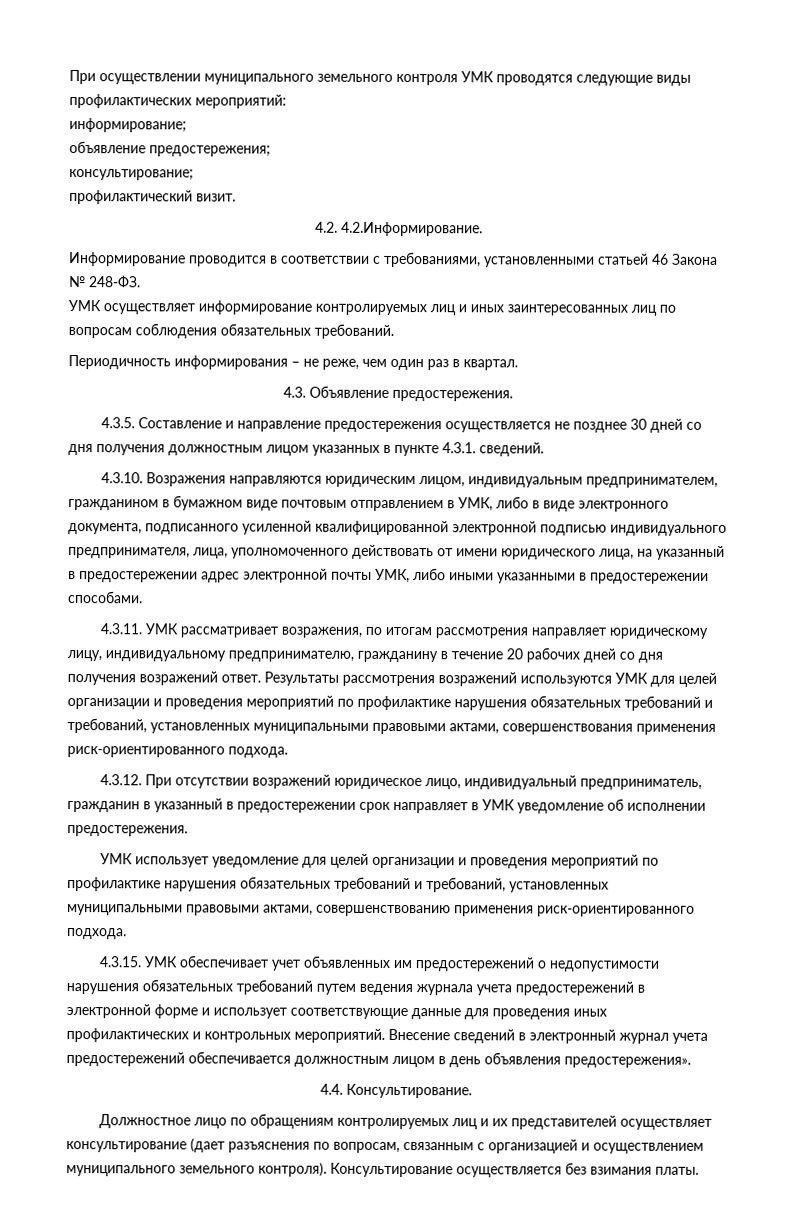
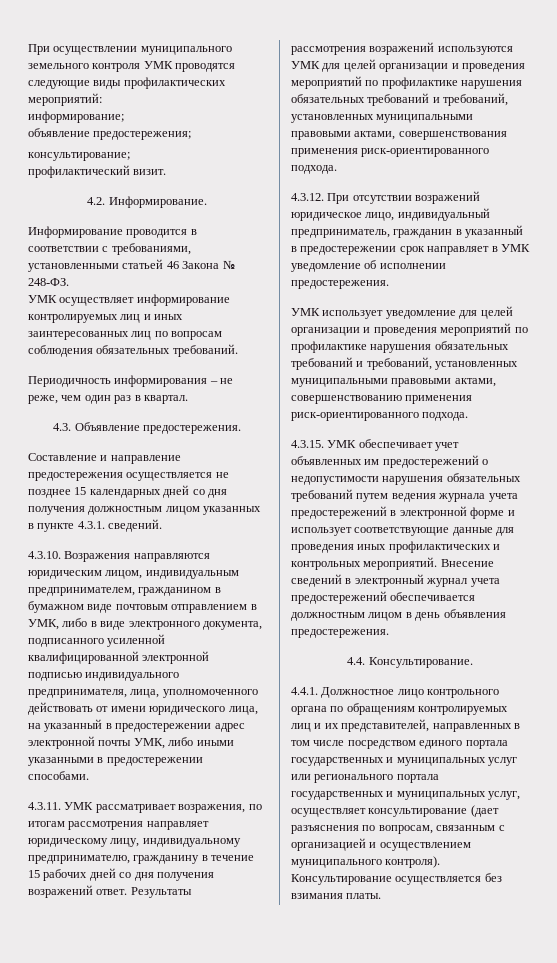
- 4.2. 4.2.Информирование.
+ 4.2. Информирование.
- 4.3.5. Составление и направление предостережения осуществляется не позднее 30 дней со дня получения должностным лицом указанных в пункте 4.3.1. сведений.
+ Составление и направление предостережения осуществляется не позднее 15 календарных дней со дня получения должностным лицом указанных в пункте 4.3.1. сведений.
- 4.3.11. УМК рассматривает возражения, по итогам рассмотрения направляет юридическому лицу, индивидуальному предпринимателю, гражданину в течение 20 рабочих дней со дня получения возражений ответ.
+ 4.3.11. УМК рассматривает возражения, по итогам рассмотрения направляет юридическому лицу, индивидуальному предпринимателю, гражданину в течение 15 рабочих дней со дня получения возражений ответ.
- Внесение сведений в электронный журнал учета предостережений обеспечивается должностным лицом в день объявления предостережения».
+ Внесение сведений в электронный журнал учета предостережений обеспечивается должностным лицом в день объявления предостережения.
- Должностное лицо по обращениям контролируемых лиц и их представителей осуществляет консультирование (дает разъяснения по вопросам, связанным с организацией и осуществлением муниципального земельного контроля).
+ 4.4.1. Должностное лицо контрольного органа по обращениям контролируемых лиц и их представителей, направленных в том числе посредством единого портала государственных и муниципальных услуг или регионального портала государственных и муниципальных услуг, осуществляет консультирование (дает разъяснения по вопросам, связанным с организацией и осуществлением муниципального контроля).

